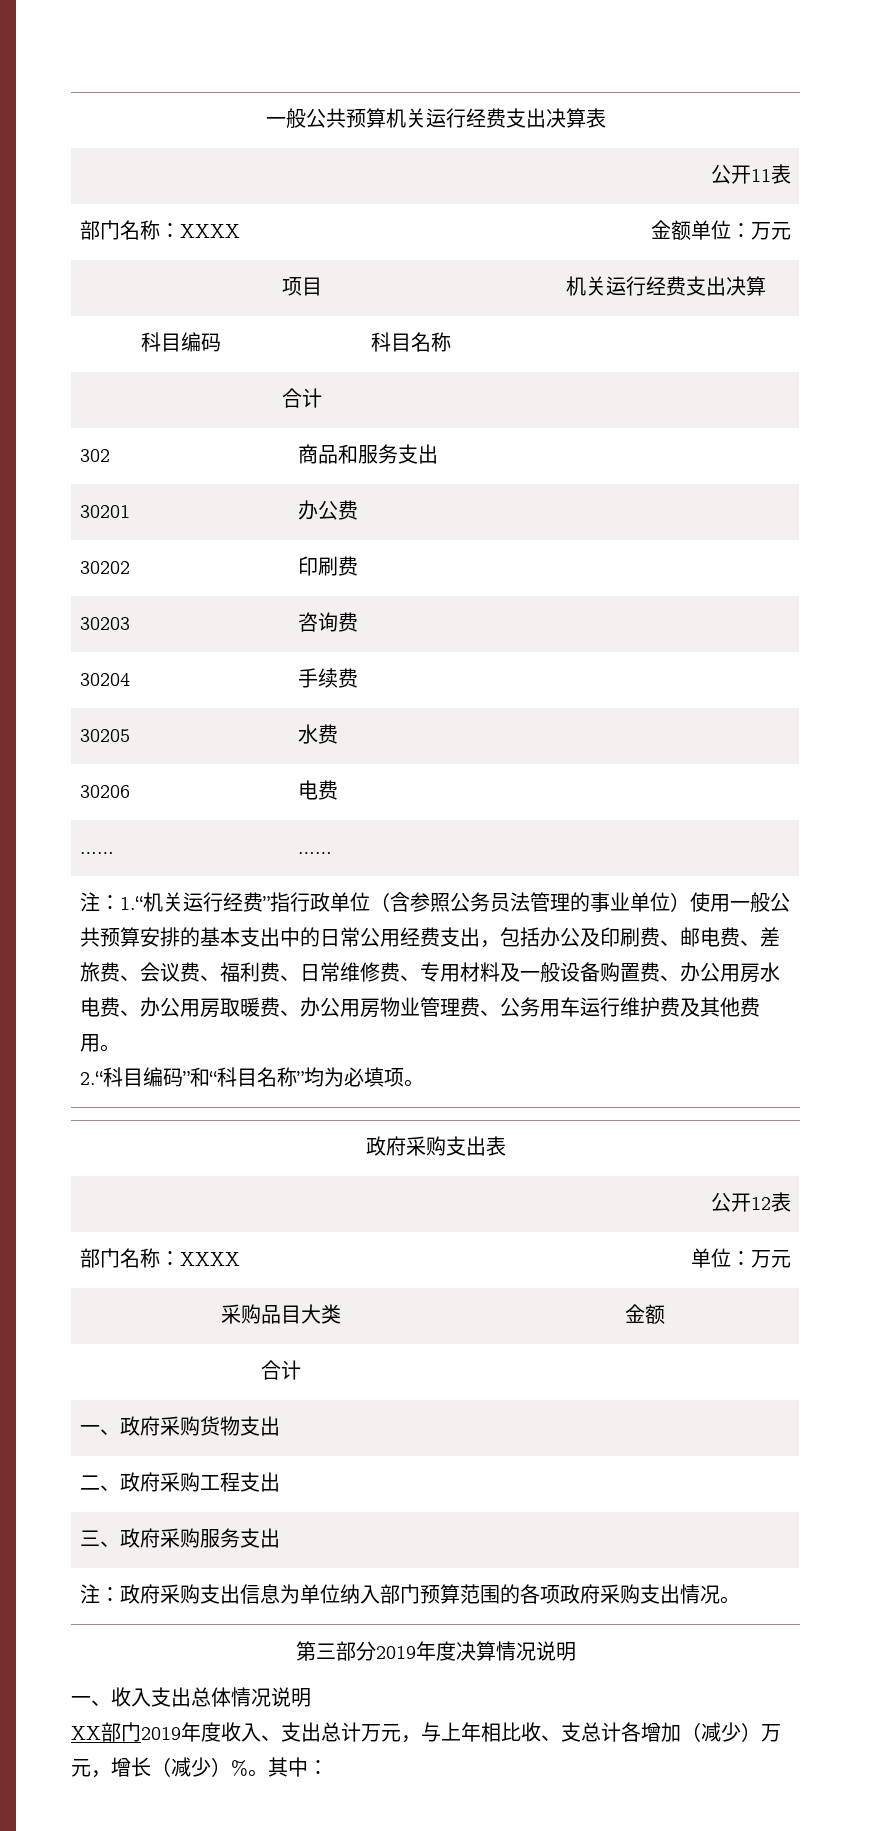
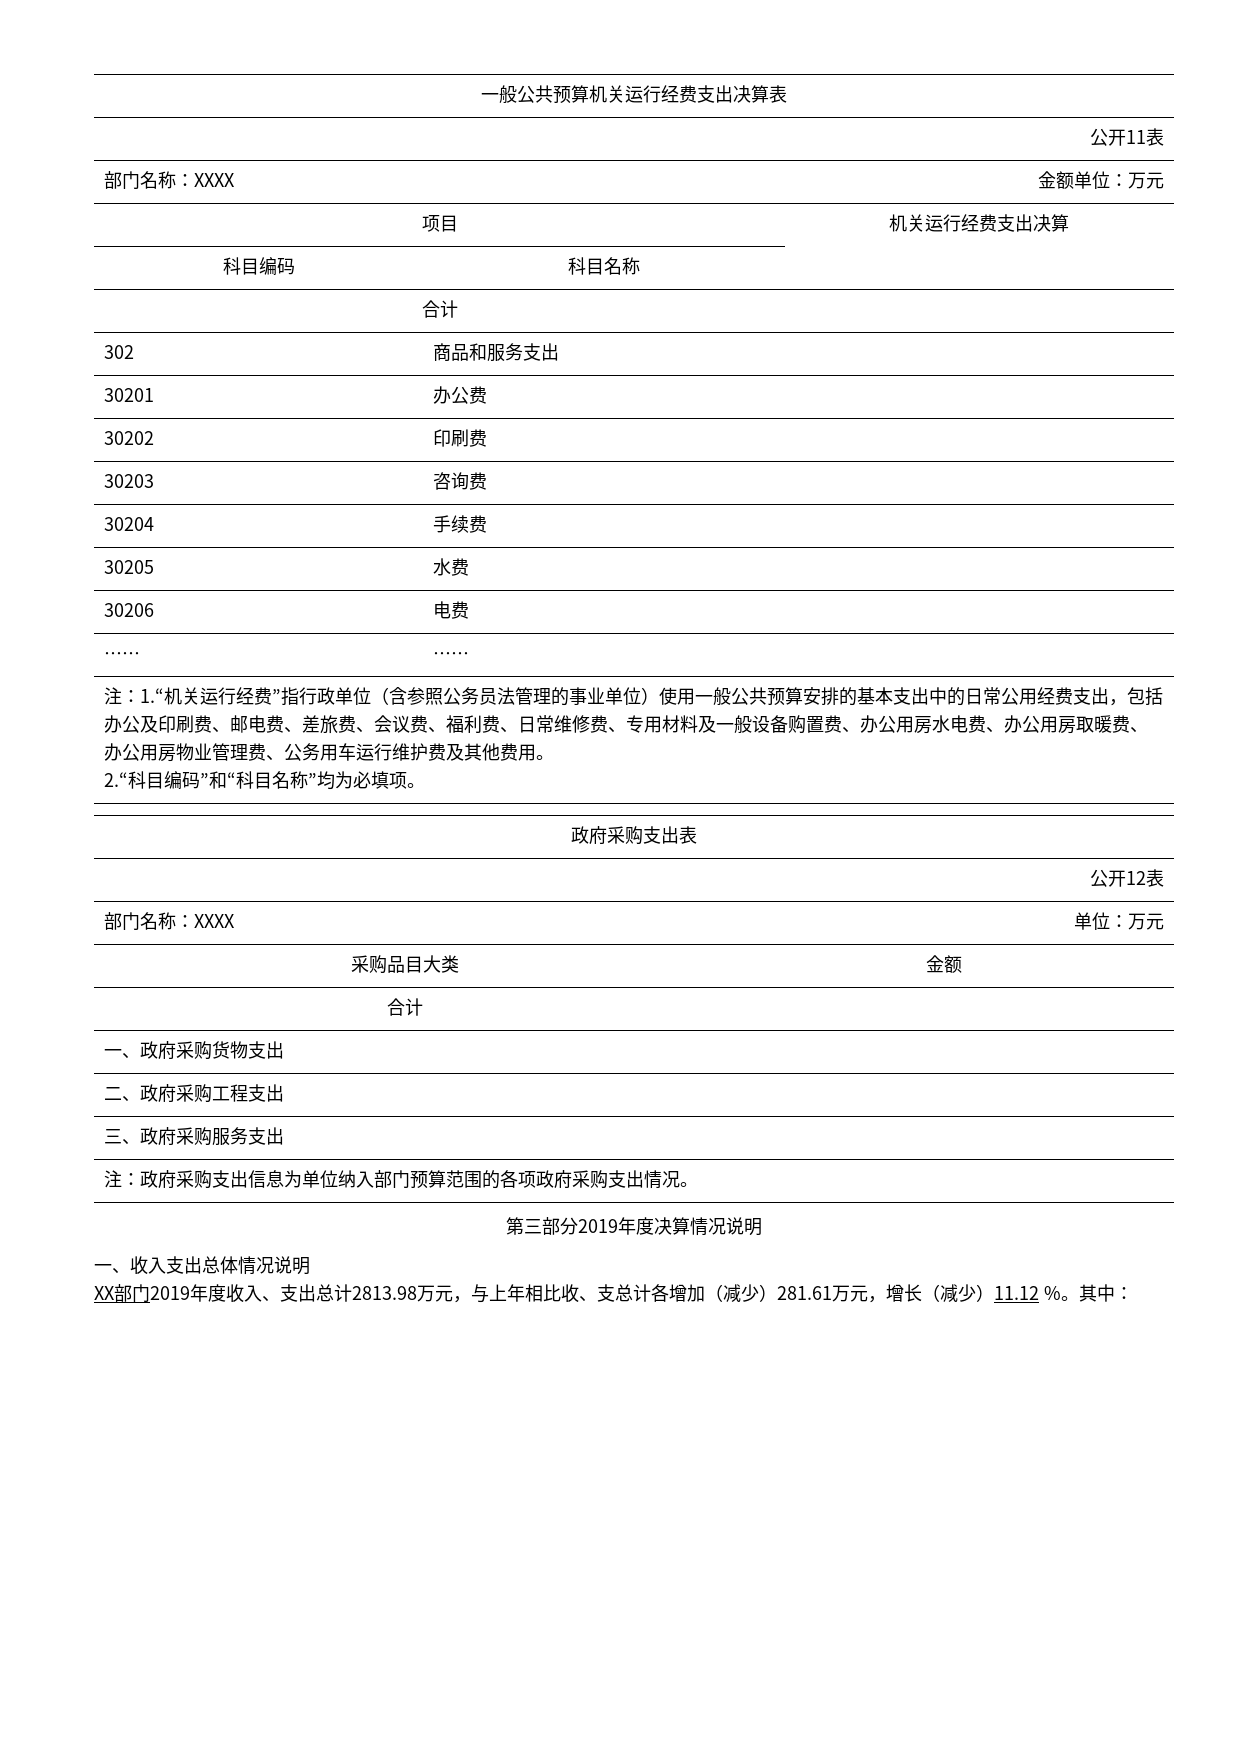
- XX部门2019年度收入、支出总计万元，与上年相比收、支总计各增加（减少）万元，增长（减少）%。
+ XX部门2019年度收入、支出总计2813.98万元，与上年相比收、支总计各增加（减少）281.61万元，增长（减少）11.12 %。

